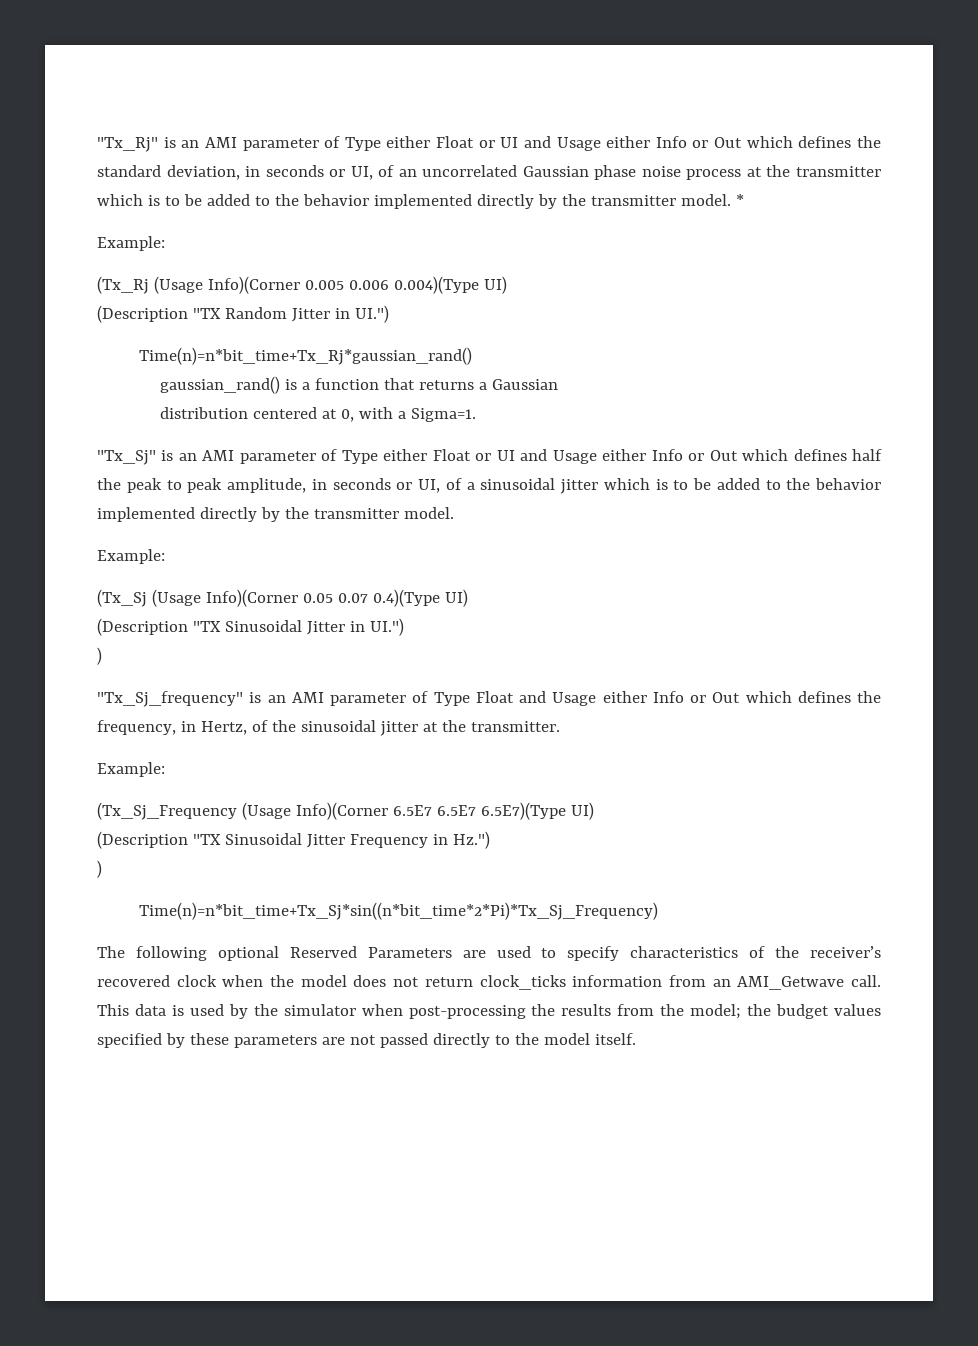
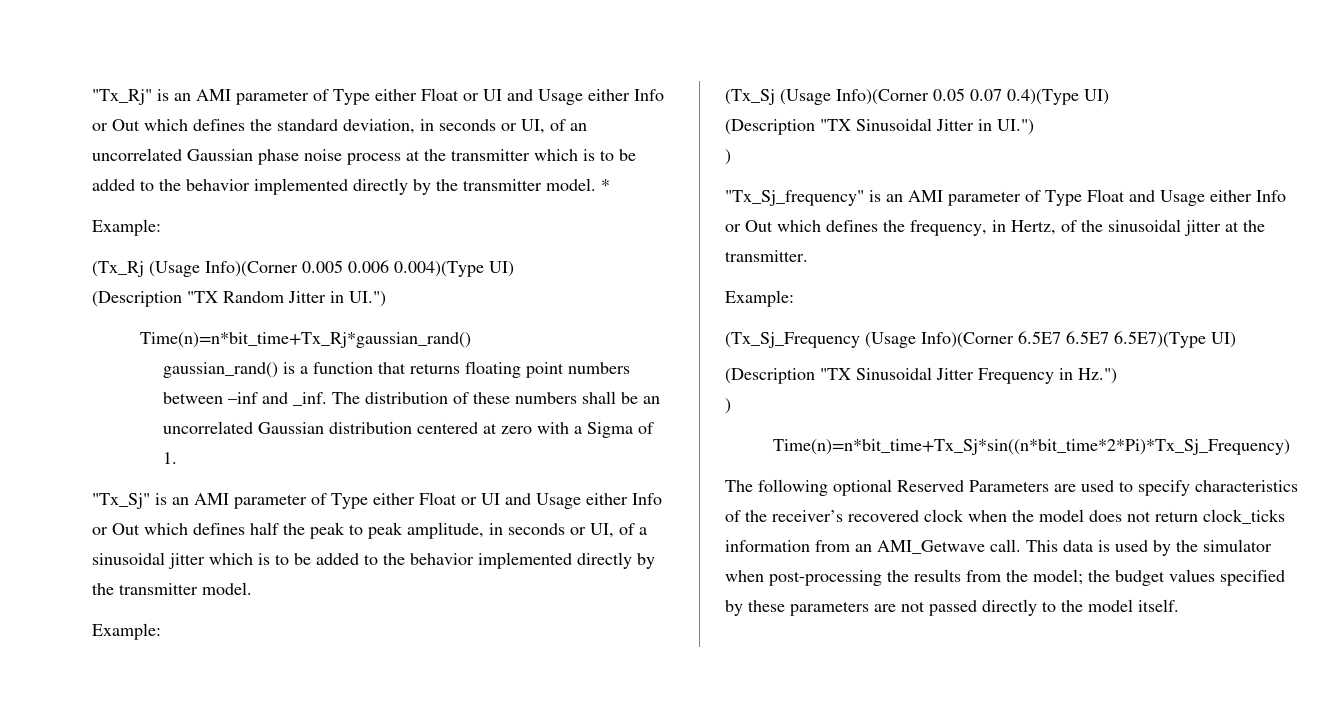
- gaussian_rand() is a function that returns a Gaussian
- distribution centered at 0, with a Sigma=1.
+ gaussian_rand() is a function that returns floating point numbers between –inf and _inf. The distribution of these numbers shall be an uncorrelated Gaussian distribution centered at zero with a Sigma of 1.

